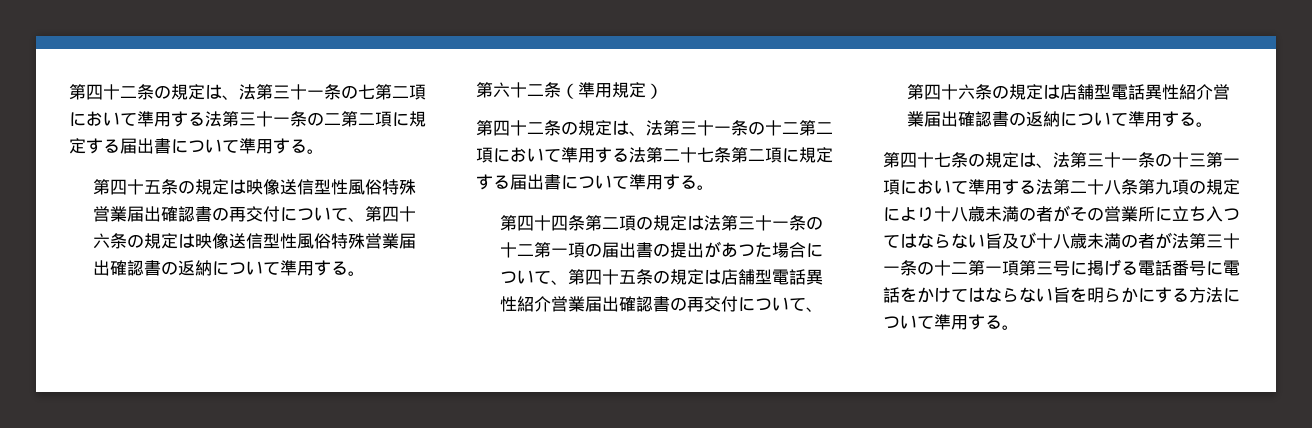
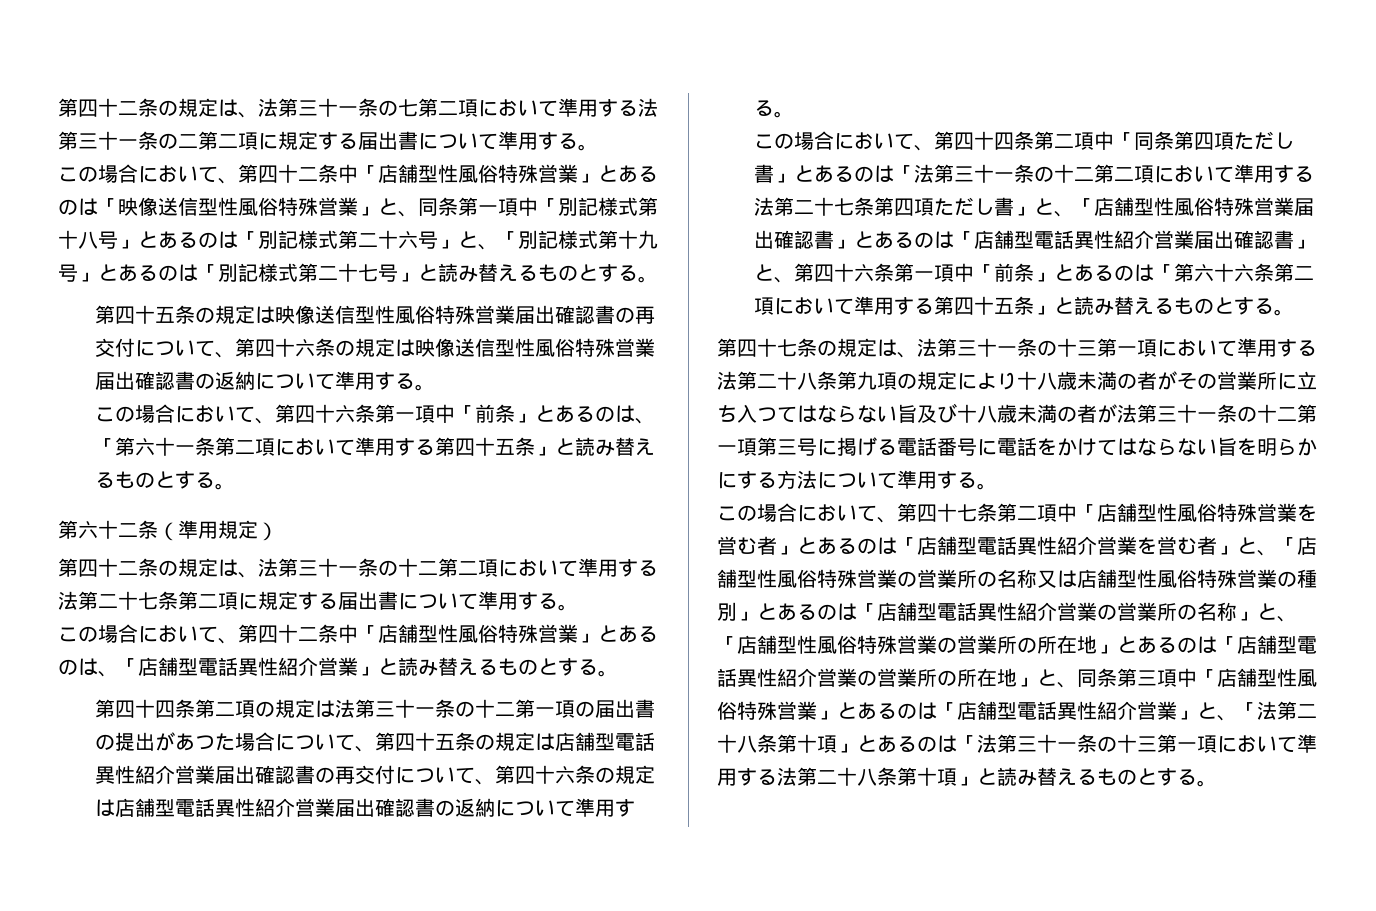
+ この場合において、第四十二条中「店舗型性風俗特殊営業」とあるのは「映像送信型性風俗特殊営業」と、同条第一項中「別記様式第十八号」とあるのは「別記様式第二十六号」と、「別記様式第十九号」とあるのは「別記様式第二十七号」と読み替えるものとする。
+ この場合において、第四十六条第一項中「前条」とあるのは、「第六十一条第二項において準用する第四十五条」と読み替えるものとする。
+ この場合において、第四十二条中「店舗型性風俗特殊営業」とあるのは、「店舗型電話異性紹介営業」と読み替えるものとする。
+ この場合において、第四十四条第二項中「同条第四項ただし書」とあるのは「法第三十一条の十二第二項において準用する法第二十七条第四項ただし書」と、「店舗型性風俗特殊営業届出確認書」とあるのは「店舗型電話異性紹介営業届出確認書」と、第四十六条第一項中「前条」とあるのは「第六十六条第二項において準用する第四十五条」と読み替えるものとする。
+ この場合において、第四十七条第二項中「店舗型性風俗特殊営業を営む者」とあるのは「店舗型電話異性紹介営業を営む者」と、「店舗型性風俗特殊営業の営業所の名称又は店舗型性風俗特殊営業の種別」とあるのは「店舗型電話異性紹介営業の営業所の名称」と、「店舗型性風俗特殊営業の営業所の所在地」とあるのは「店舗型電話異性紹介営業の営業所の所在地」と、同条第三項中「店舗型性風俗特殊営業」とあるのは「店舗型電話異性紹介営業」と、「法第二十八条第十項」とあるのは「法第三十一条の十三第一項において準用する法第二十八条第十項」と読み替えるものとする。

